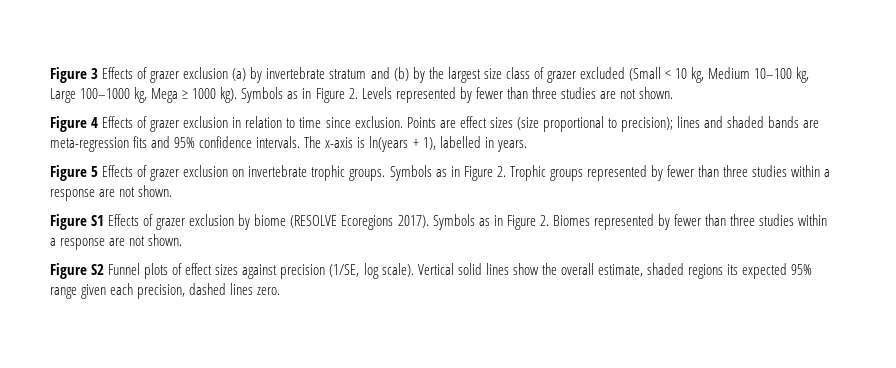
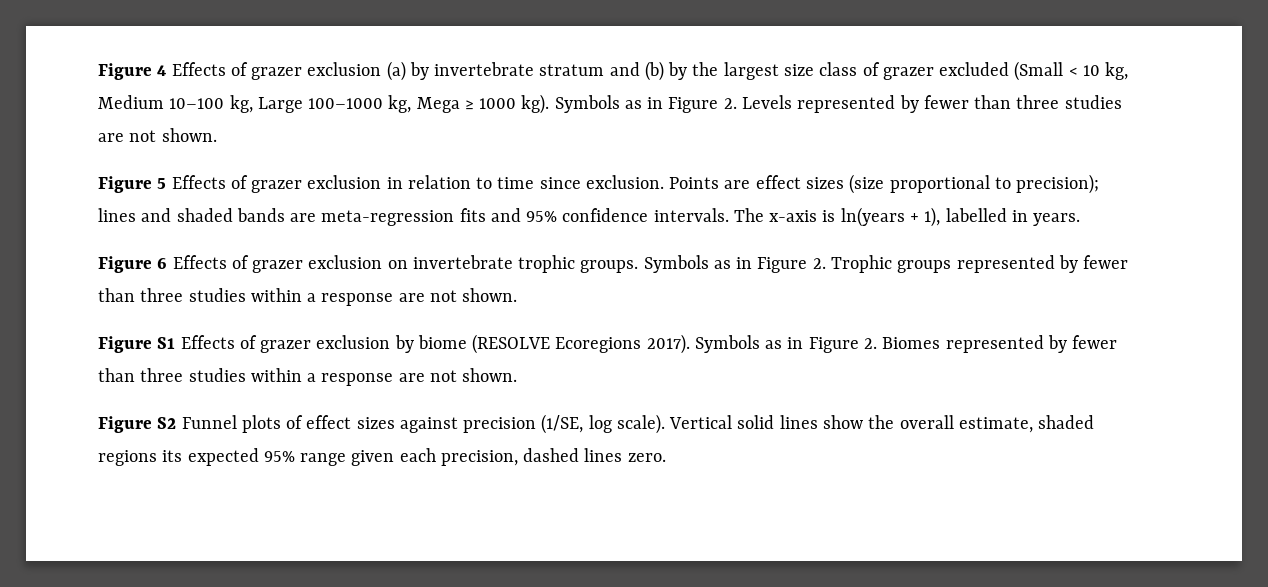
- Figure 3 Effects of grazer exclusion (a) by invertebrate stratum and (b) by the largest size class of grazer excluded (Small < 10 kg, Medium 10–100 kg, Large 100–1000 kg, Mega ≥ 1000 kg).
+ Figure 4 Effects of grazer exclusion (a) by invertebrate stratum and (b) by the largest size class of grazer excluded (Small < 10 kg, Medium 10–100 kg, Large 100–1000 kg, Mega ≥ 1000 kg).
- Figure 4 Effects of grazer exclusion in relation to time since exclusion.
+ Figure 5 Effects of grazer exclusion in relation to time since exclusion.
- Figure 5 Effects of grazer exclusion on invertebrate trophic groups.
+ Figure 6 Effects of grazer exclusion on invertebrate trophic groups.

